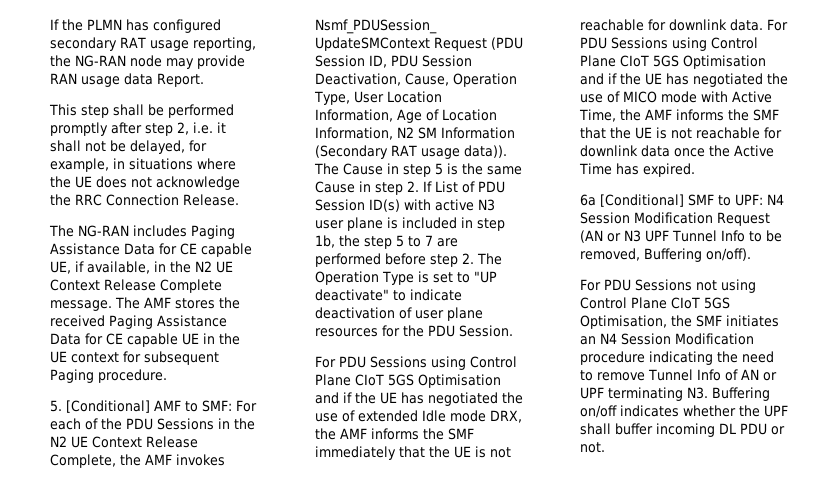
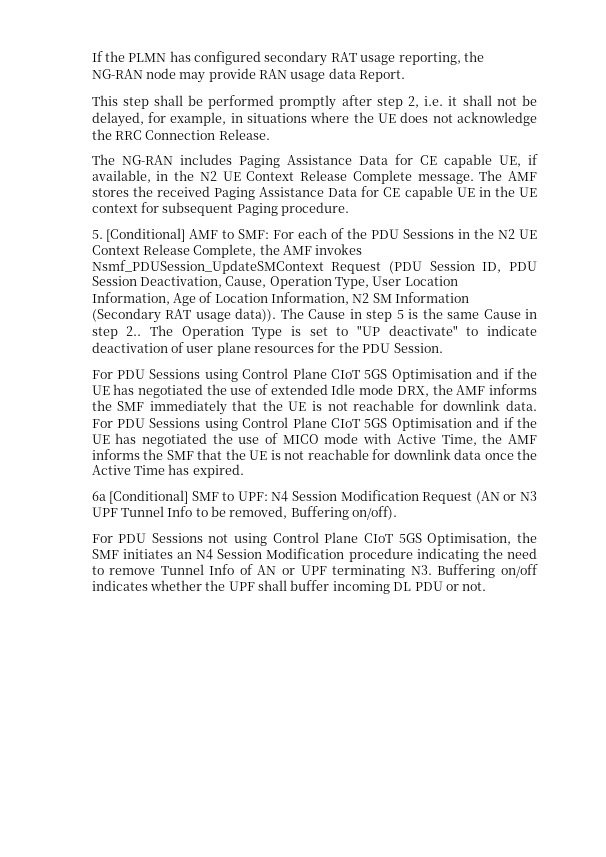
- The Cause in step 5 is the same Cause in step 2. If List of PDU Session ID(s) with active N3 user plane is included in step 1b, the step 5 to 7 are performed before step 2. The Operation Type is set to "UP deactivate" to indicate deactivation of user plane resources for the PDU Session.
+ The Cause in step 5 is the same Cause in step 2.. The Operation Type is set to "UP deactivate" to indicate deactivation of user plane resources for the PDU Session.

